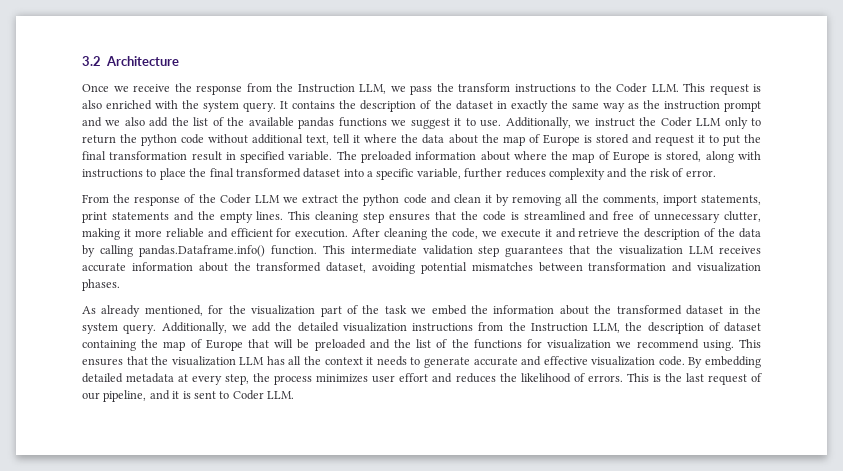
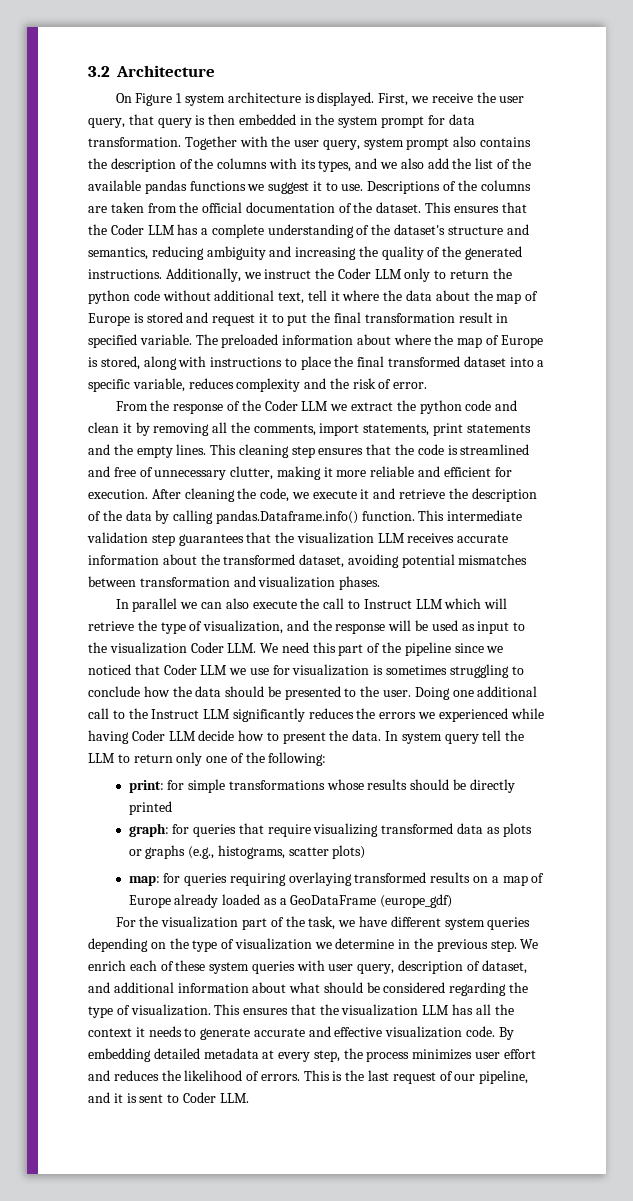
- Once we receive the response from the Instruction LLM, we pass the transform instructions to the Coder LLM. This request is also enriched with the system query. It contains the description of the dataset in exactly the same way as the instruction prompt and we also add the list of the available pandas functions we suggest it to use.
+ On Figure 1 system architecture is displayed. First, we receive the user query, that query is then embedded in the system prompt for data transformation. Together with the user query, system prompt also contains the description of the columns with its types, and we also add the list of the available pandas functions we suggest it to use.
+ Descriptions of the columns are taken from the official documentation of the dataset. This ensures that the Coder LLM has a complete understanding of the dataset's structure and semantics, reducing ambiguity and increasing the quality of the generated instructions.
- The preloaded information about where the map of Europe is stored, along with instructions to place the final transformed dataset into a specific variable, further reduces complexity and the risk of error.
+ The preloaded information about where the map of Europe is stored, along with instructions to place the final transformed dataset into a specific variable, reduces complexity and the risk of error.
- As already mentioned, for the visualization part of the task we embed the information about the transformed dataset in the system query. Additionally, we add the detailed visualization instructions from the Instruction LLM, the description of dataset containing the map of Europe that will be preloaded and the list of the functions for visualization we recommend using.
+ In parallel we can also execute the call to Instruct LLM which will retrieve the type of visualization, and the response will be used as input to the visualization Coder LLM. We need this part of the pipeline since we noticed that Coder LLM we use for visualization is sometimes struggling to conclude how the data should be presented to the user. Doing one additional call to the Instruct LLM significantly reduces the errors we experienced while having Coder LLM decide how to present the data. In system query tell the LLM to return only one of the following:
+ print: for simple transformations whose results should be directly printed
+ graph: for queries that require visualizing transformed data as plots or graphs (e.g., histograms, scatter plots)
+ map: for queries requiring overlaying transformed results on a map of Europe already loaded as a GeoDataFrame (europe_gdf)
+ For the visualization part of the task, we have different system queries depending on the type of visualization we determine in the previous step. We enrich each of these system queries with user query, description of dataset, and additional information about what should be considered regarding the type of visualization.

